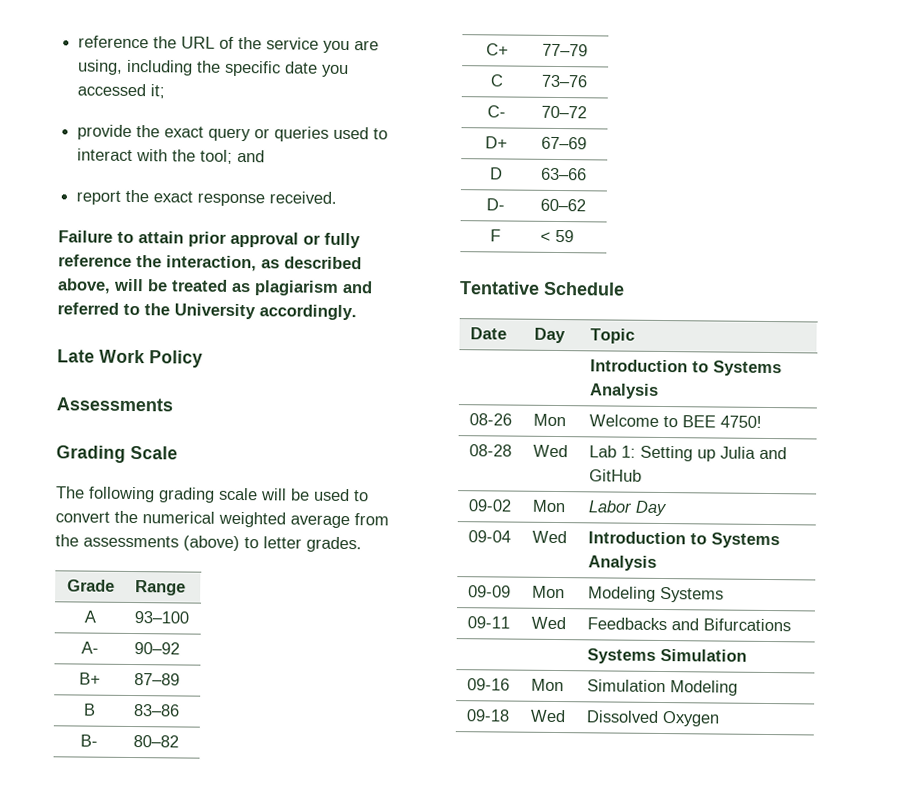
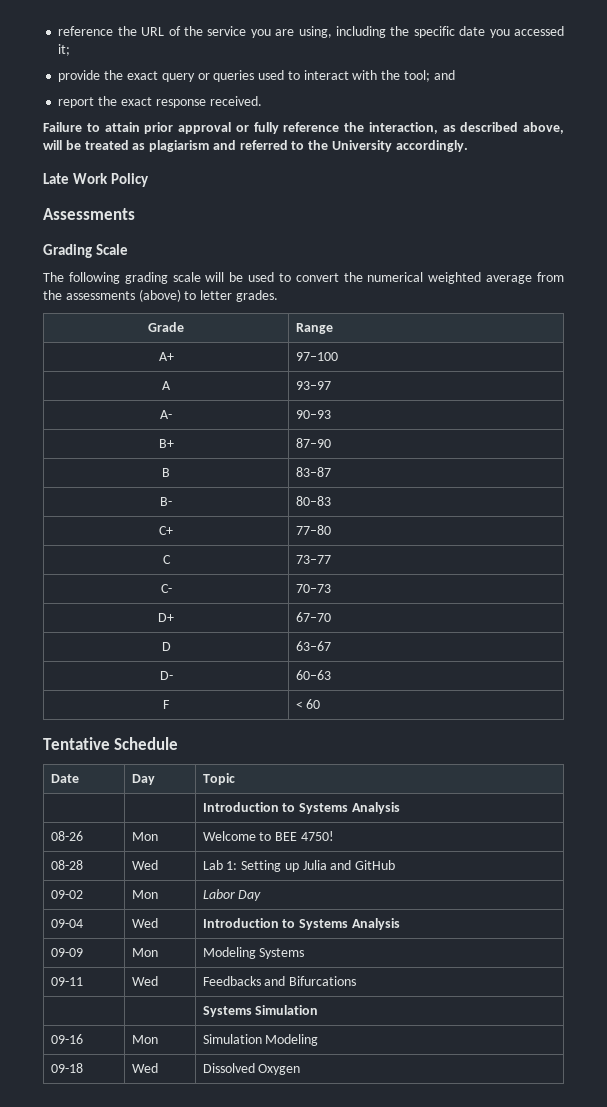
+ A+ | 97–100
- A | 93–100
+ A | 93–97
- A- | 90–92
+ A- | 90–93
- B+ | 87–89
+ B+ | 87–90
- B | 83–86
+ B | 83–87
- B- | 80–82
+ B- | 80–83
- C+ | 77–79
+ C+ | 77–80
- C | 73–76
+ C | 73–77
- C- | 70–72
+ C- | 70–73
- D+ | 67–69
+ D+ | 67–70
- D | 63–66
+ D | 63–67
- D- | 60–62
+ D- | 60–63
- F | < 59
+ F | < 60

